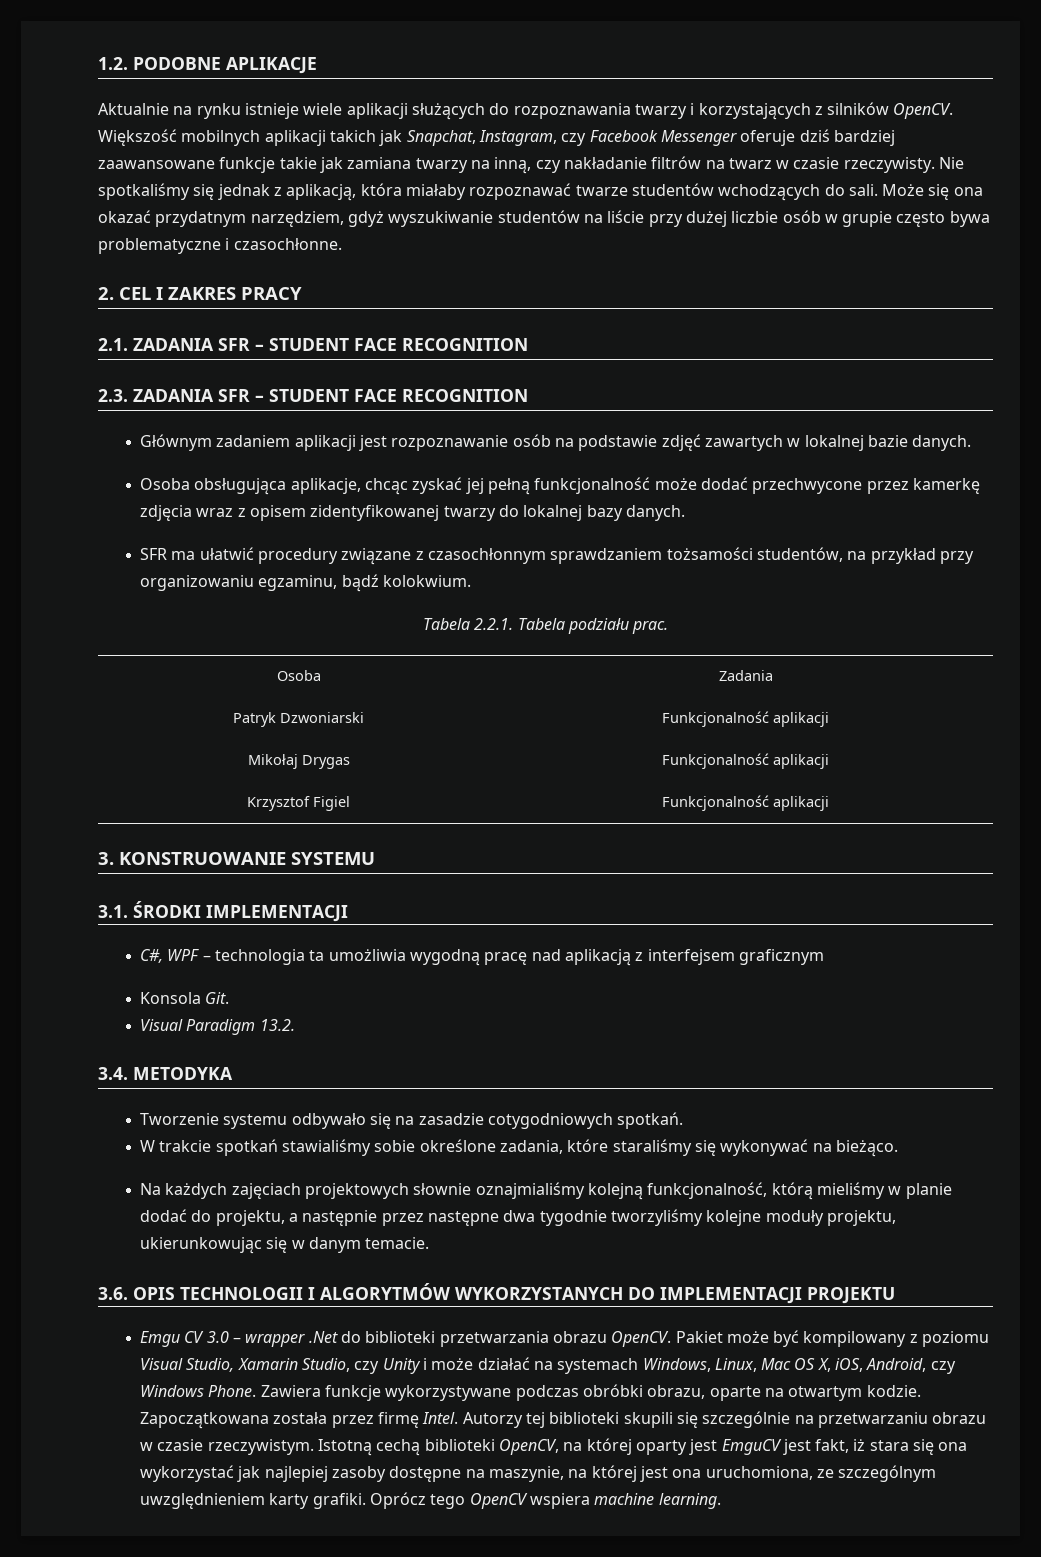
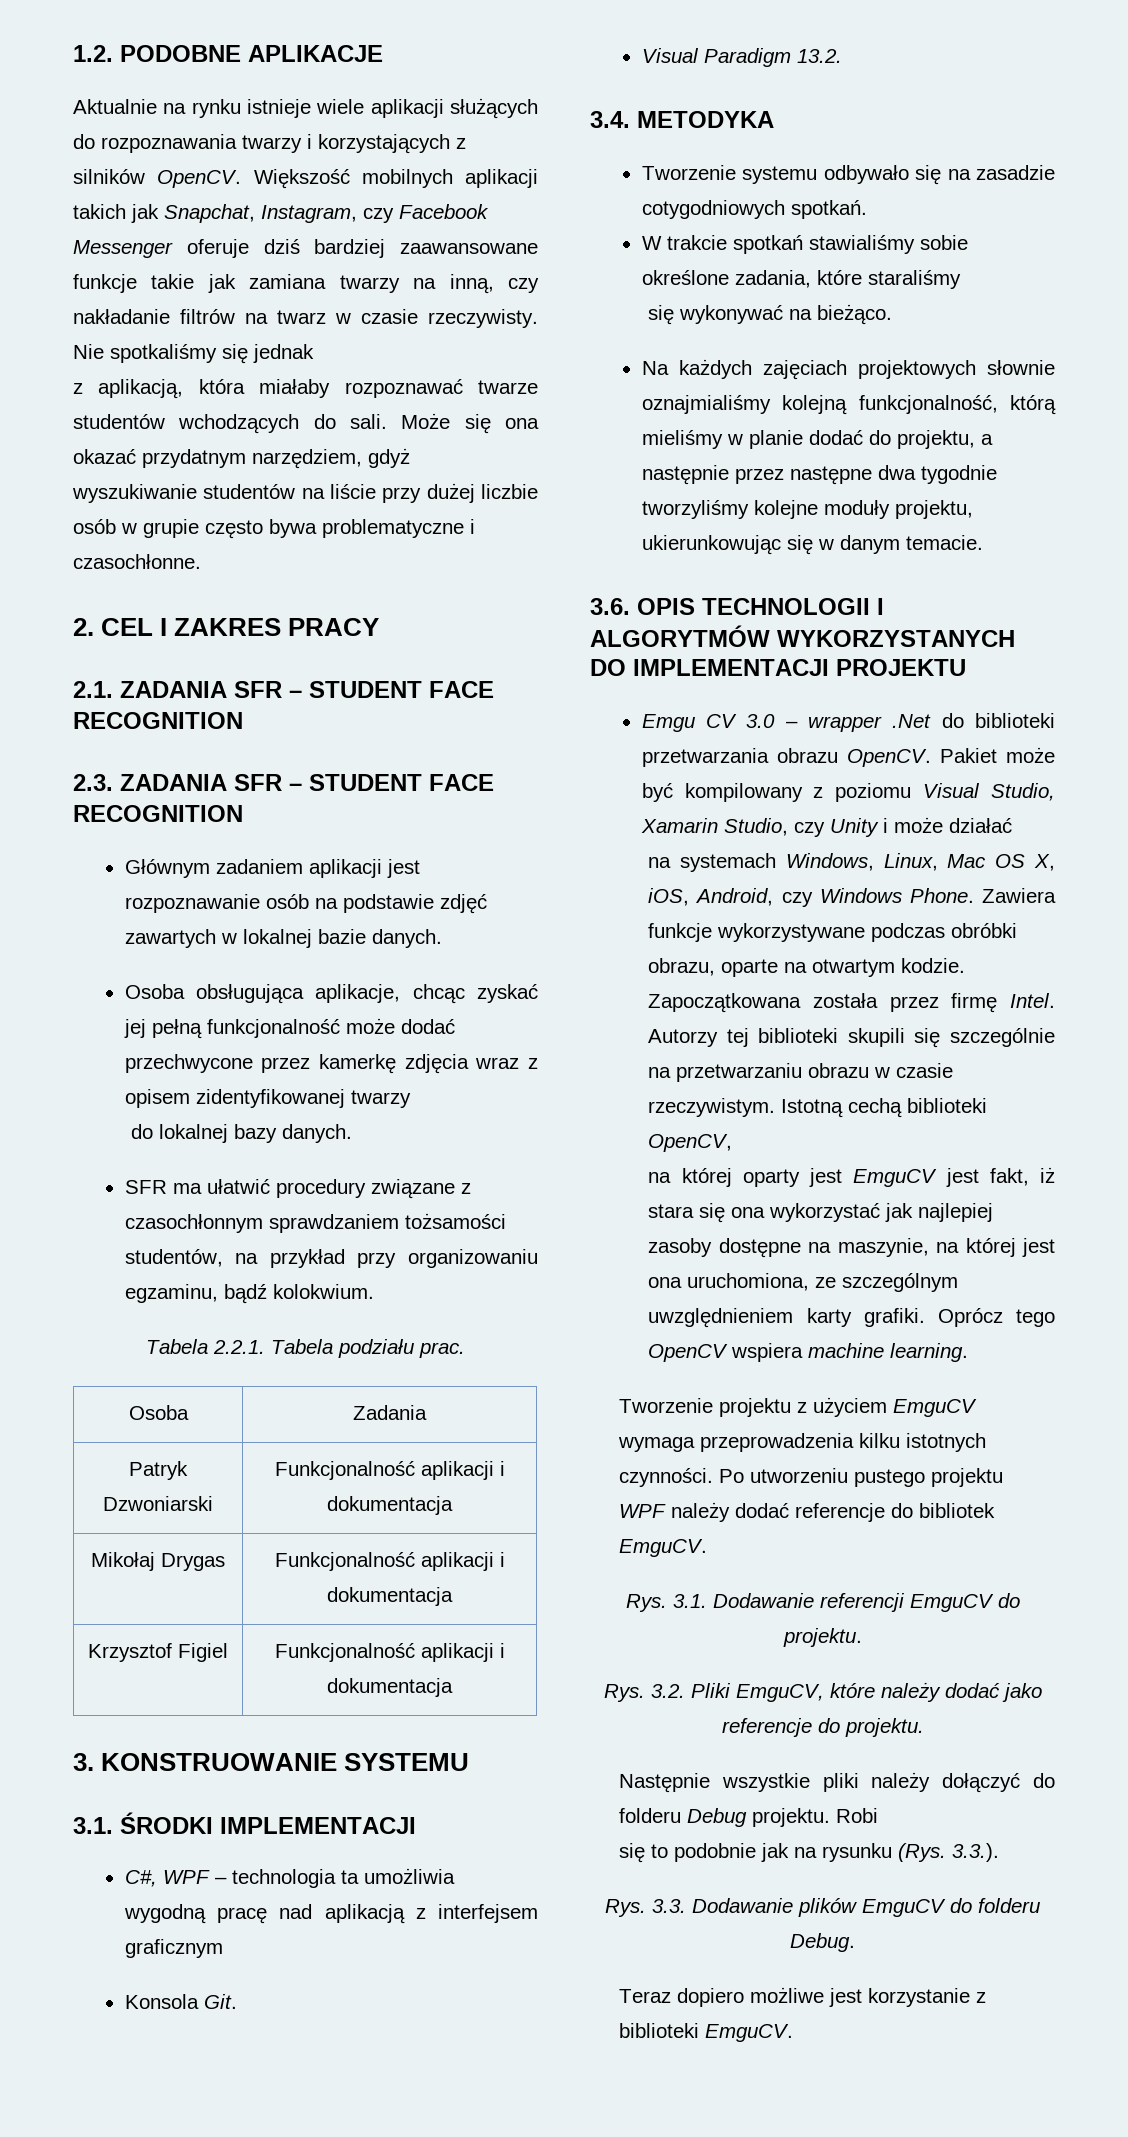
- Nie spotkaliśmy się jednak z aplikacją, która miałaby rozpoznawać twarze studentów wchodzących do sali.
+ Nie spotkaliśmy się jednak
+ z aplikacją, która miałaby rozpoznawać twarze studentów wchodzących do sali.
- Osoba obsługująca aplikacje, chcąc zyskać jej pełną funkcjonalność może dodać przechwycone przez kamerkę zdjęcia wraz z opisem zidentyfikowanej twarzy do lokalnej bazy danych.
+ Osoba obsługująca aplikacje, chcąc zyskać jej pełną funkcjonalność może dodać przechwycone przez kamerkę zdjęcia wraz z opisem zidentyfikowanej twarzy
+ do lokalnej bazy danych.
- Patryk Dzwoniarski | Funkcjonalność aplikacji
+ Patryk Dzwoniarski | Funkcjonalność aplikacji i dokumentacja
- Mikołaj Drygas | Funkcjonalność aplikacji
+ Mikołaj Drygas | Funkcjonalność aplikacji i dokumentacja
- Krzysztof Figiel | Funkcjonalność aplikacji
+ Krzysztof Figiel | Funkcjonalność aplikacji i dokumentacja
- W trakcie spotkań stawialiśmy sobie określone zadania, które staraliśmy się wykonywać na bieżąco.
+ W trakcie spotkań stawialiśmy sobie określone zadania, które staraliśmy
+ się wykonywać na bieżąco.
- Pakiet może być kompilowany z poziomu Visual Studio, Xamarin Studio, czy Unity i może działać na systemach Windows, Linux, Mac OS X, iOS, Android, czy Windows Phone.
+ Pakiet może być kompilowany z poziomu Visual Studio, Xamarin Studio, czy Unity i może działać
+ na systemach Windows, Linux, Mac OS X, iOS, Android, czy Windows Phone.
- Istotną cechą biblioteki OpenCV, na której oparty jest EmguCV jest fakt, iż stara się ona wykorzystać jak najlepiej zasoby dostępne na maszynie, na której jest ona uruchomiona, ze szczególnym uwzględnieniem karty grafiki.
+ Istotną cechą biblioteki OpenCV,
+ na której oparty jest EmguCV jest fakt, iż stara się ona wykorzystać jak najlepiej zasoby dostępne na maszynie, na której jest ona uruchomiona, ze szczególnym uwzględnieniem karty grafiki.
+ Tworzenie projektu z użyciem EmguCV wymaga przeprowadzenia kilku istotnych czynności. Po utworzeniu pustego projektu WPF należy dodać referencje do bibliotek EmguCV.
+ Rys. 3.1. Dodawanie referencji EmguCV do projektu.
+ Rys. 3.2. Pliki EmguCV, które należy dodać jako referencje do projektu.
+ Następnie wszystkie pliki należy dołączyć do folderu Debug projektu. Robi
+ się to podobnie jak na rysunku (Rys. 3.3.).
+ Rys. 3.3. Dodawanie plików EmguCV do folderu Debug.
+ Teraz dopiero możliwe jest korzystanie z biblioteki EmguCV.

